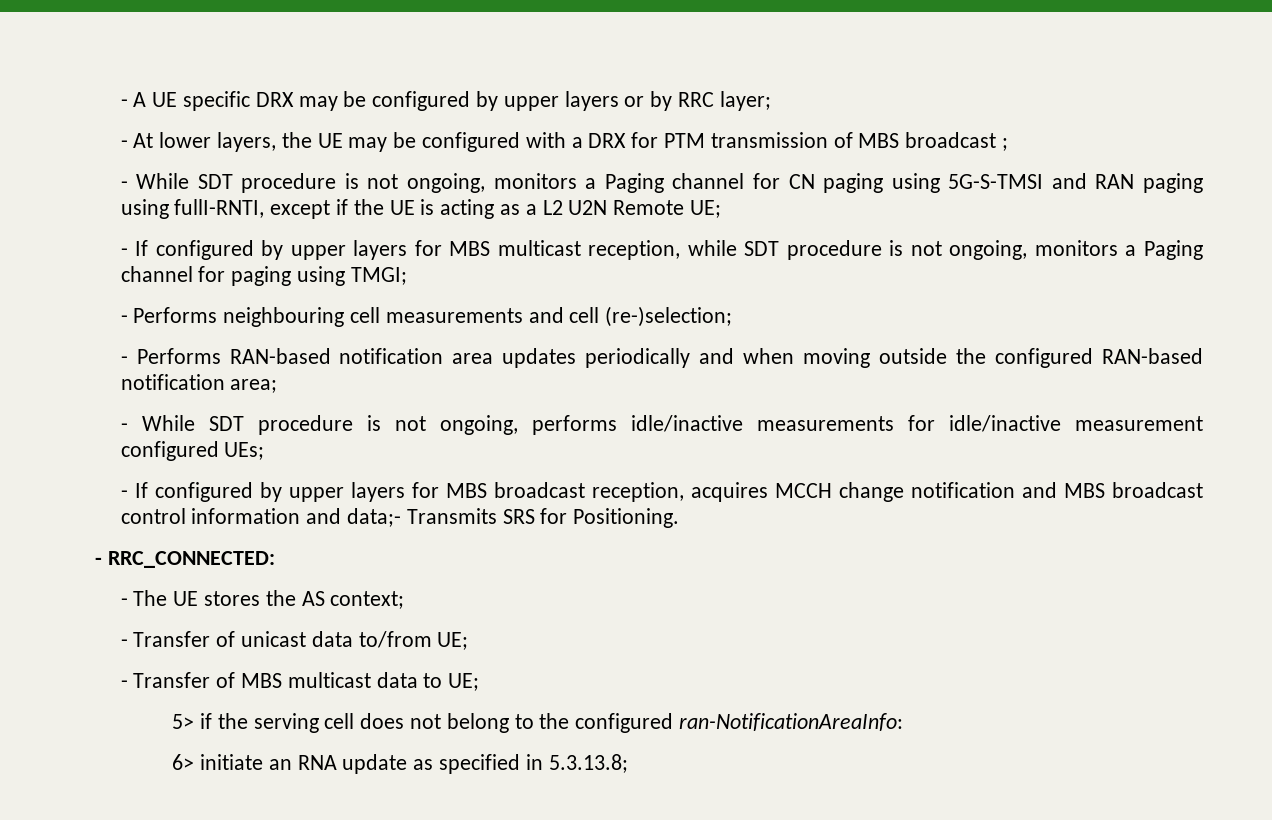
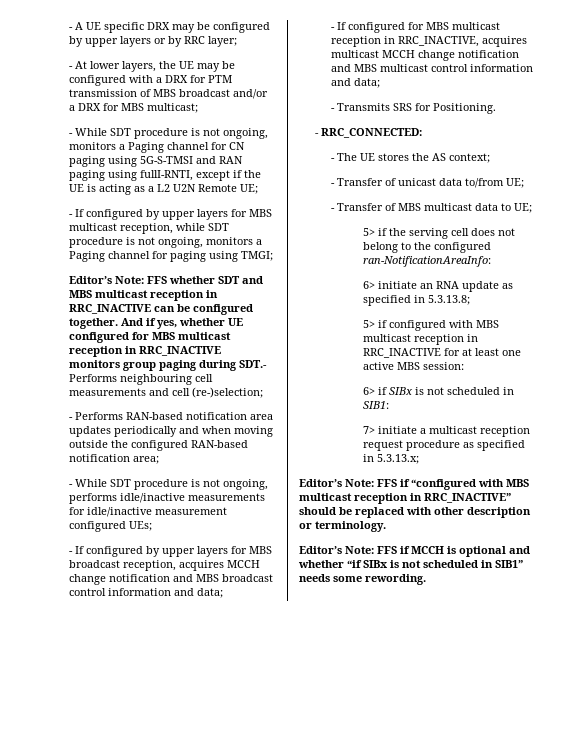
- - At lower layers, the UE may be configured with a DRX for PTM transmission of MBS broadcast ;
+ - At lower layers, the UE may be configured with a DRX for PTM transmission of MBS broadcast and/or a DRX for MBS multicast;
- - Performs neighbouring cell measurements and cell (re-)selection;
+ Editor’s Note: FFS whether SDT and MBS multicast reception in RRC_INACTIVE can be configured together. And if yes, whether UE configured for MBS multicast reception in RRC_INACTIVE monitors group paging during SDT.- Performs neighbouring cell measurements and cell (re-)selection;
- - If configured by upper layers for MBS broadcast reception, acquires MCCH change notification and MBS broadcast control information and data;- Transmits SRS for Positioning.
+ - If configured by upper layers for MBS broadcast reception, acquires MCCH change notification and MBS broadcast control information and data;
+ - If configured for MBS multicast reception in RRC_INACTIVE, acquires multicast MCCH change notification and MBS multicast control information and data;
+ - Transmits SRS for Positioning.
+ 5> if configured with MBS multicast reception in RRC_INACTIVE for at least one active MBS session:
+ 6> if SIBx is not scheduled in SIB1:
+ 7> initiate a multicast reception request procedure as specified in 5.3.13.x;
+ Editor’s Note: FFS if “configured with MBS multicast reception in RRC_INACTIVE” should be replaced with other description or terminology.
+ Editor’s Note: FFS if MCCH is optional and whether “if SIBx is not scheduled in SIB1” needs some rewording.

